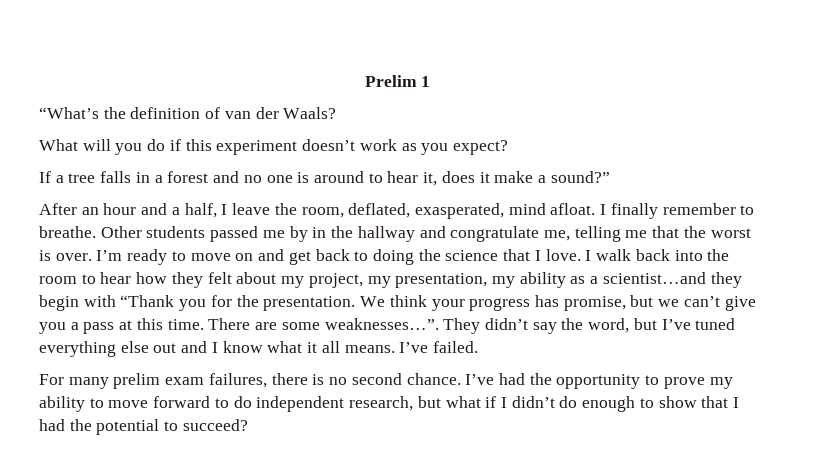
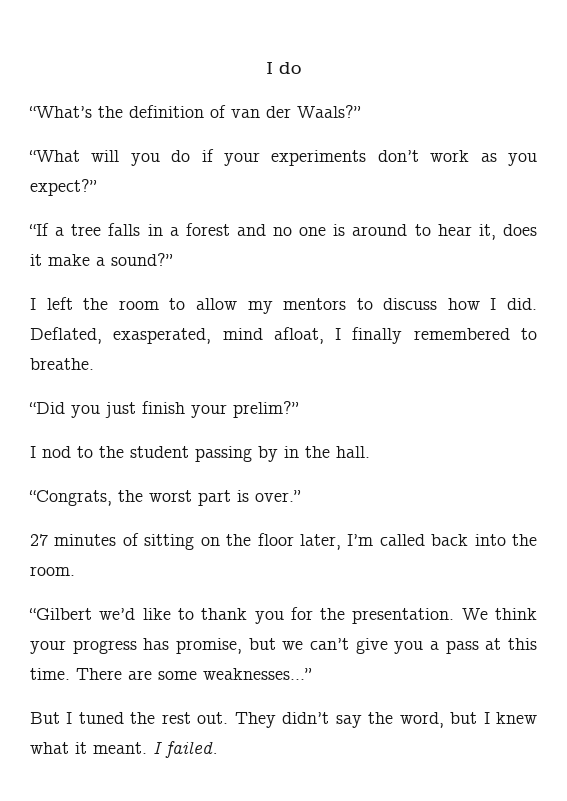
- Prelim 1
+ I do
- “What’s the definition of van der Waals?
- What will you do if this experiment doesn’t work as you expect?
- If a tree falls in a forest and no one is around to hear it, does it make a sound?”
+ “What’s the definition of van der Waals?”
+ “What will you do if your experiments don’t work as you expect?”
+ “If a tree falls in a forest and no one is around to hear it, does it make a sound?”
- After an hour and a half, I leave the room, deflated, exasperated, mind afloat. I finally remember to breathe. Other students passed me by in the hallway and congratulate me, telling me that the worst is over. I’m ready to move on and get back to doing the science that I love. I walk back into the room to hear how they felt about my project, my presentation, my ability as a scientist…and they begin with “Thank you for the presentation.
+ I left the room to allow my mentors to discuss how I did. Deflated, exasperated, mind afloat, I finally remembered to breathe.
+ “Did you just finish your prelim?”
+ I nod to the student passing by in the hall.
+ “Congrats, the worst part is over.”
+ 27 minutes of sitting on the floor later, I’m called back into the room.
+ “Gilbert we’d like to thank you for the presentation.
- There are some weaknesses…”.
+ There are some weaknesses…”
+ But I tuned the rest out.
- They didn’t say the word, but I’ve tuned everything else out and I know what it all means. I’ve failed.
- For many prelim exam failures, there is no second chance. I’ve had the opportunity to prove my ability to move forward to do independent research, but what if I didn’t do enough to show that I had the potential to succeed?
+ They didn’t say the word, but I knew what it meant. I failed.

